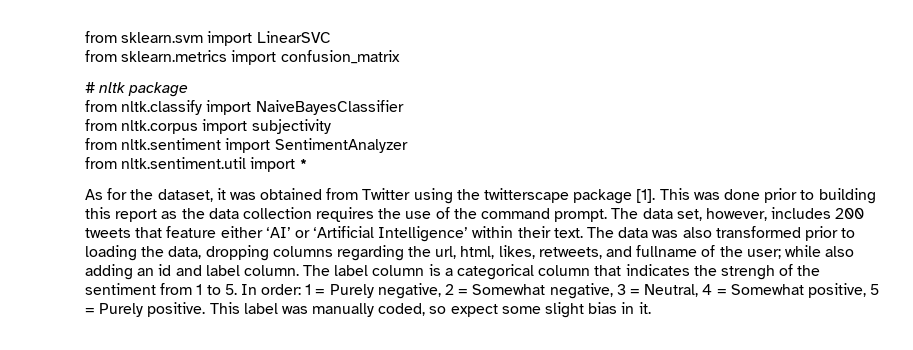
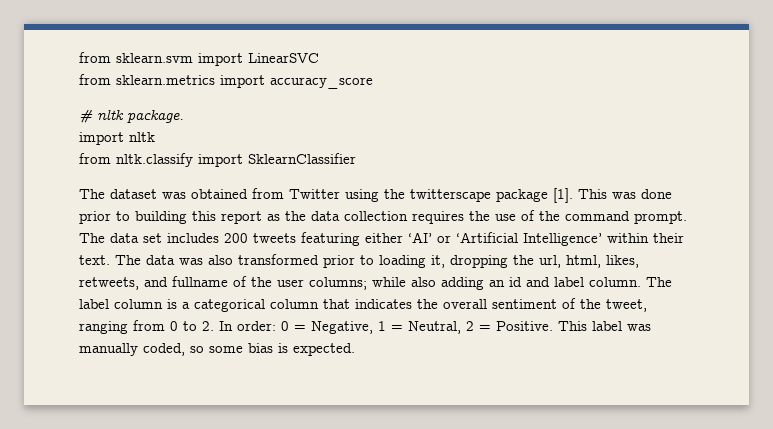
- from sklearn.metrics import confusion_matrix
+ from sklearn.metrics import accuracy_score
- # nltk package
+ # nltk package.
+ import nltk
- from nltk.classify import NaiveBayesClassifier
- from nltk.corpus import subjectivity
- from nltk.sentiment import SentimentAnalyzer
- from nltk.sentiment.util import *
- As for the dataset, it was obtained from Twitter using the twitterscape package [1].
+ from nltk.classify import SklearnClassifier
+ The dataset was obtained from Twitter using the twitterscape package [1].
- The data set, however, includes 200 tweets that feature either ‘AI’ or ‘Artificial Intelligence’ within their text.
+ The data set includes 200 tweets featuring either ‘AI’ or ‘Artificial Intelligence’ within their text.
- The data was also transformed prior to loading the data, dropping columns regarding the url, html, likes, retweets, and fullname of the user; while also adding an id and label column.
+ The data was also transformed prior to loading it, dropping the url, html, likes, retweets, and fullname of the user columns; while also adding an id and label column.
- The label column is a categorical column that indicates the strengh of the sentiment from 1 to 5. In order: 1 = Purely negative, 2 = Somewhat negative, 3 = Neutral, 4 = Somewhat positive, 5 = Purely positive.
+ The label column is a categorical column that indicates the overall sentiment of the tweet, ranging from 0 to 2. In order: 0 = Negative, 1 = Neutral, 2 = Positive.
- This label was manually coded, so expect some slight bias in it.
+ This label was manually coded, so some bias is expected.

